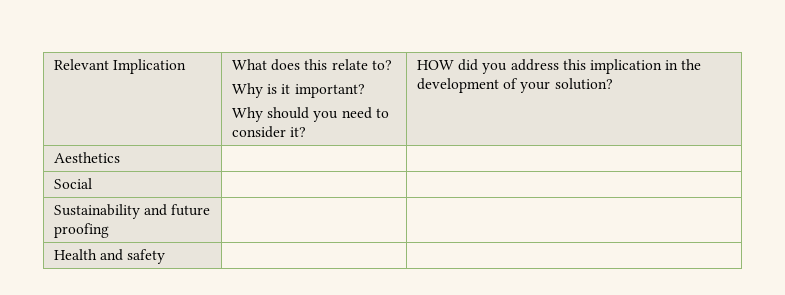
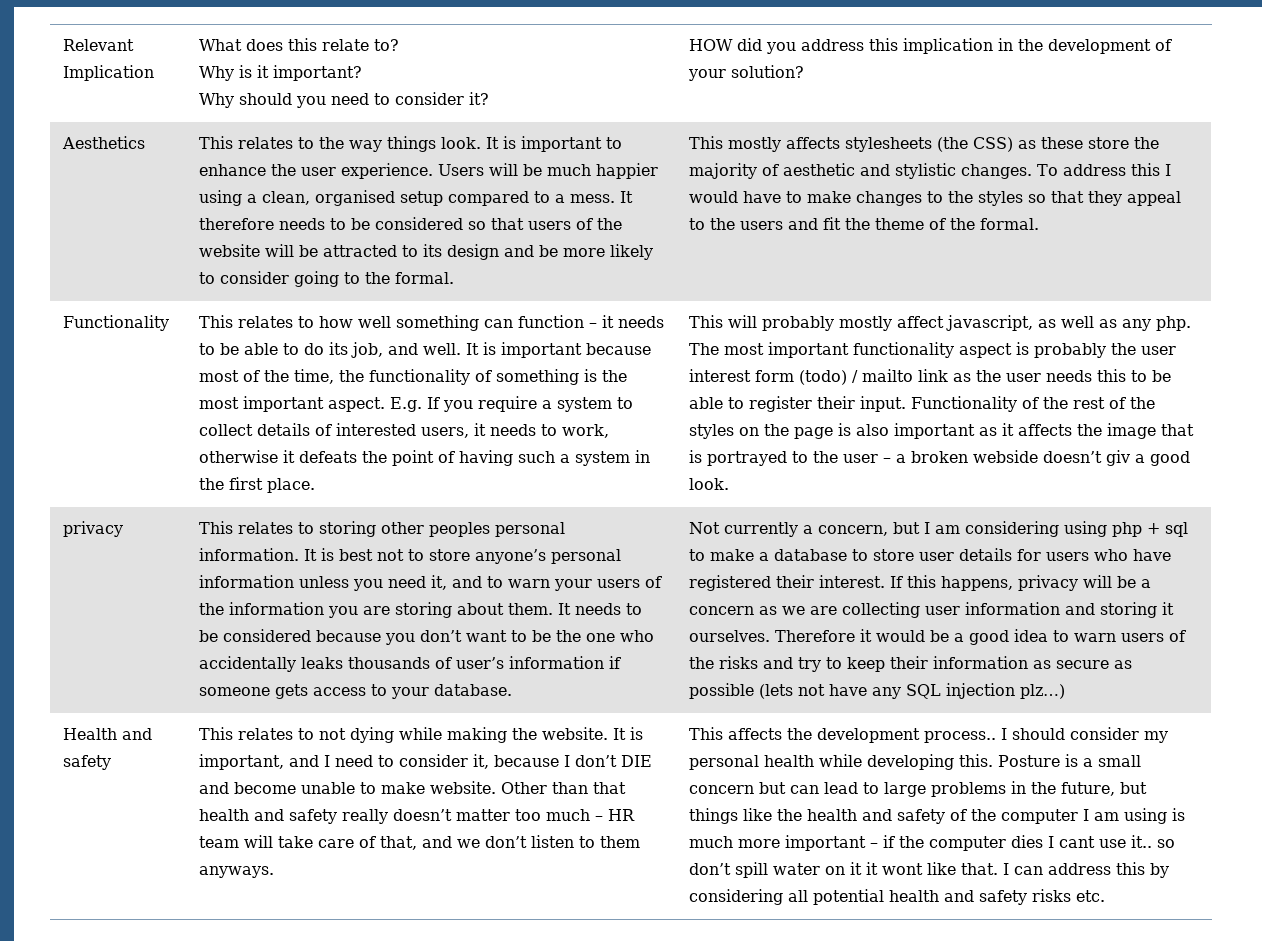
- Social | |
- Sustainability and future proofing | |
- Health and safety | |
+ This relates to the way things look. It is important to enhance the user experience. Users will be much happier using a clean, organised setup compared to a mess. It therefore needs to be considered so that users of the website will be attracted to its design and be more likely to consider going to the formal. | This mostly affects stylesheets (the CSS) as these store the majority of aesthetic and stylistic changes. To address this I would have to make changes to the styles so that they appeal to the users and fit the theme of the formal.
+ Functionality | This relates to how well something can function – it needs to be able to do its job, and well. It is important because most of the time, the functionality of something is the most important aspect. E.g. If you require a system to collect details of interested users, it needs to work, otherwise it defeats the point of having such a system in the first place. | This will probably mostly affect javascript, as well as any php. The most important functionality aspect is probably the user interest form (todo) / mailto link as the user needs this to be able to register their input. Functionality of the rest of the styles on the page is also important as it affects the image that is portrayed to the user – a broken webside doesn’t giv a good look.
+ privacy | This relates to storing other peoples personal information. It is best not to store anyone’s personal information unless you need it, and to warn your users of the information you are storing about them. It needs to be considered because you don’t want to be the one who accidentally leaks thousands of user’s information if someone gets access to your database. | Not currently a concern, but I am considering using php + sql to make a database to store user details for users who have registered their interest. If this happens, privacy will be a concern as we are collecting user information and storing it ourselves. Therefore it would be a good idea to warn users of the risks and try to keep their information as secure as possible (lets not have any SQL injection plz…)
+ Health and safety | This relates to not dying while making the website. It is important, and I need to consider it, because I don’t DIE and become unable to make website. Other than that health and safety really doesn’t matter too much – HR team will take care of that, and we don’t listen to them anyways. | This affects the development process.. I should consider my personal health while developing this. Posture is a small concern but can lead to large problems in the future, but things like the health and safety of the computer I am using is much more important – if the computer dies I cant use it.. so don’t spill water on it it wont like that. I can address this by considering all potential health and safety risks etc.

